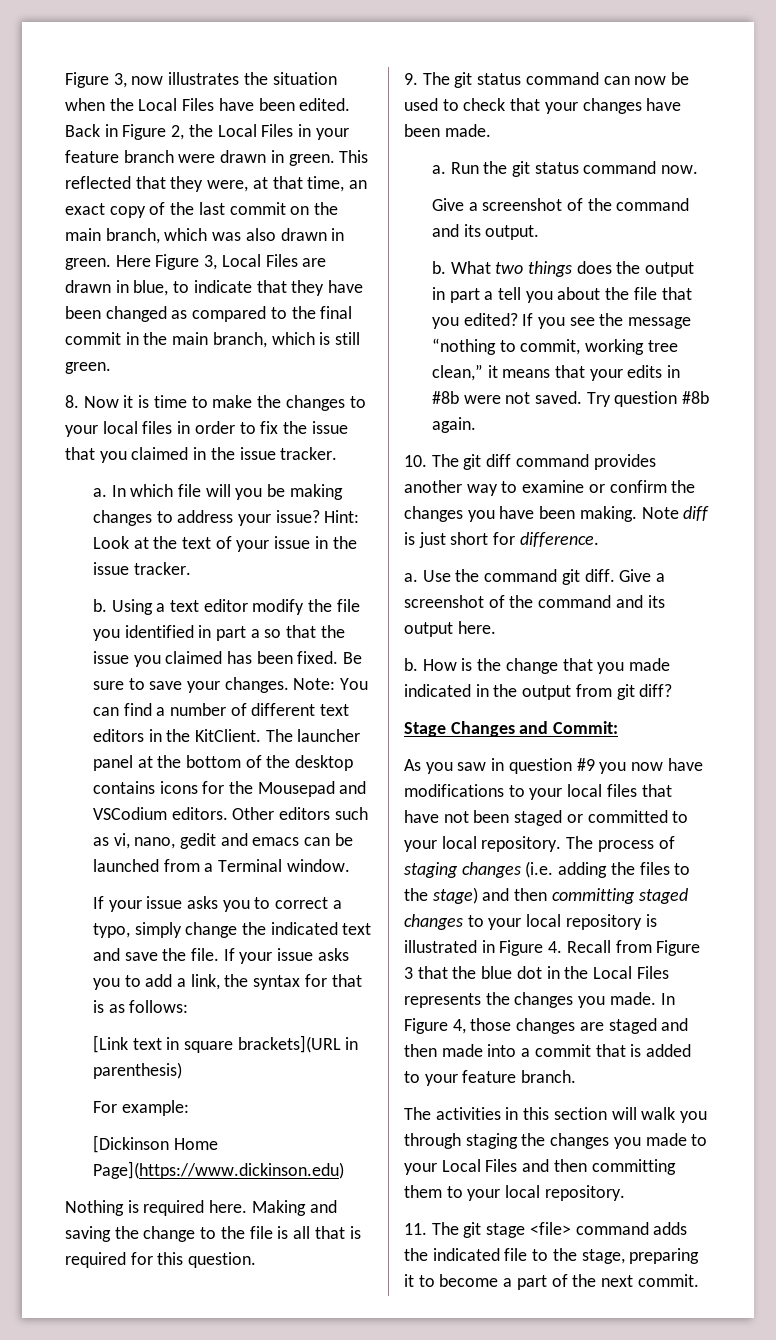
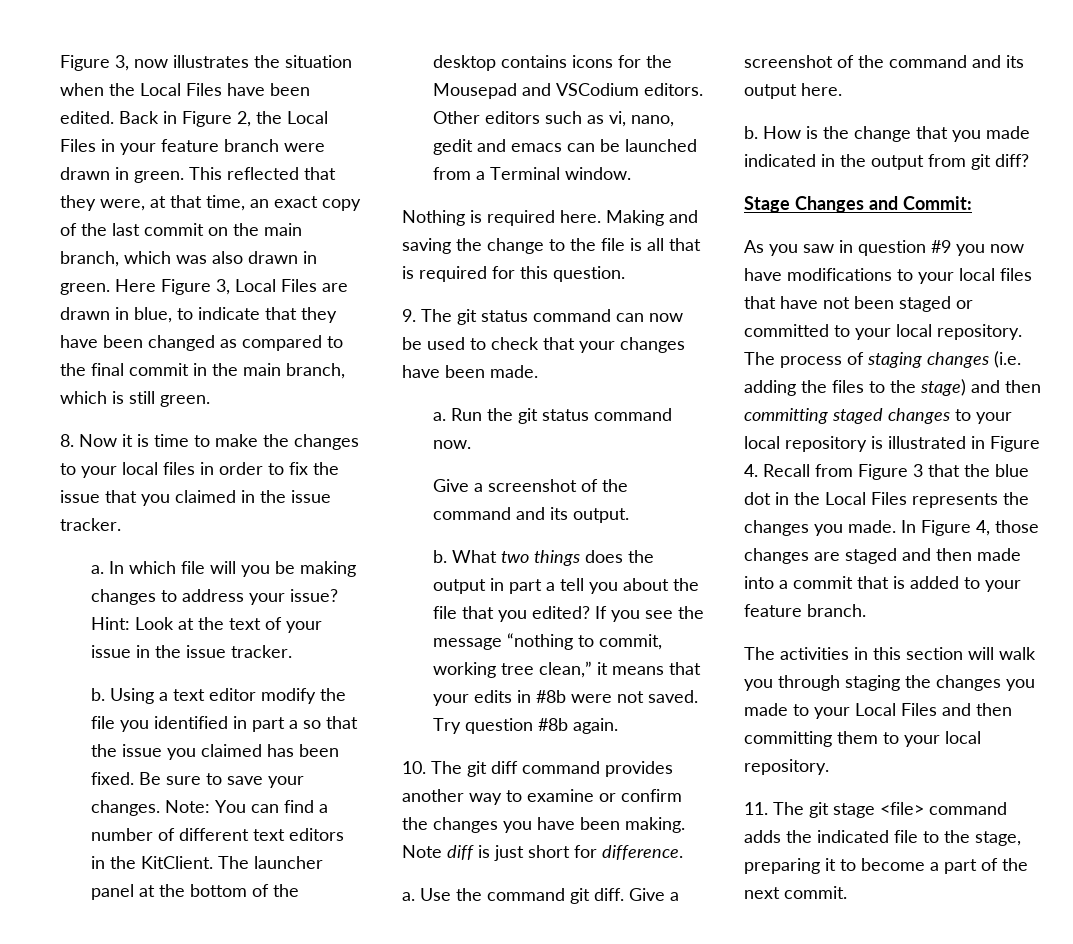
- If your issue asks you to correct a typo, simply change the indicated text and save the file. If your issue asks you to add a link, the syntax for that is as follows:
- [Link text in square brackets](URL in parenthesis)
- For example:
- [Dickinson Home Page](https://www.dickinson.edu)

